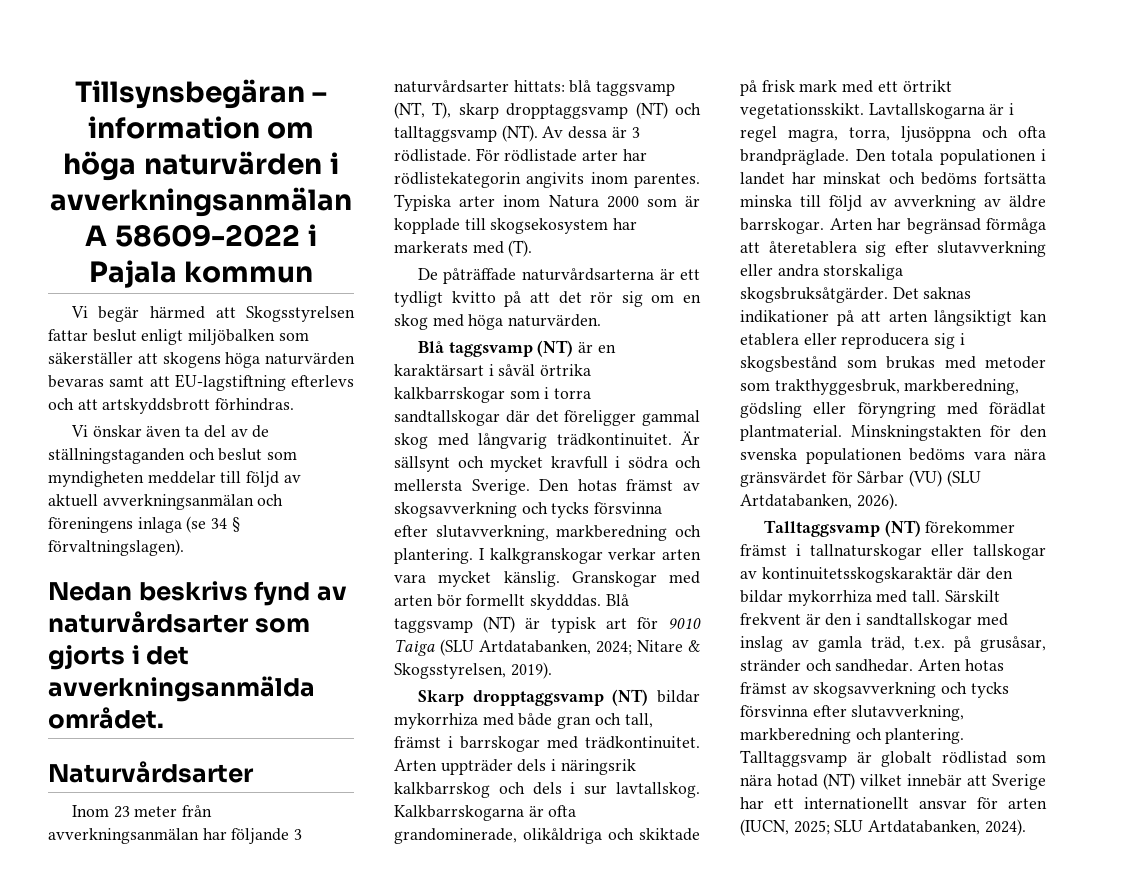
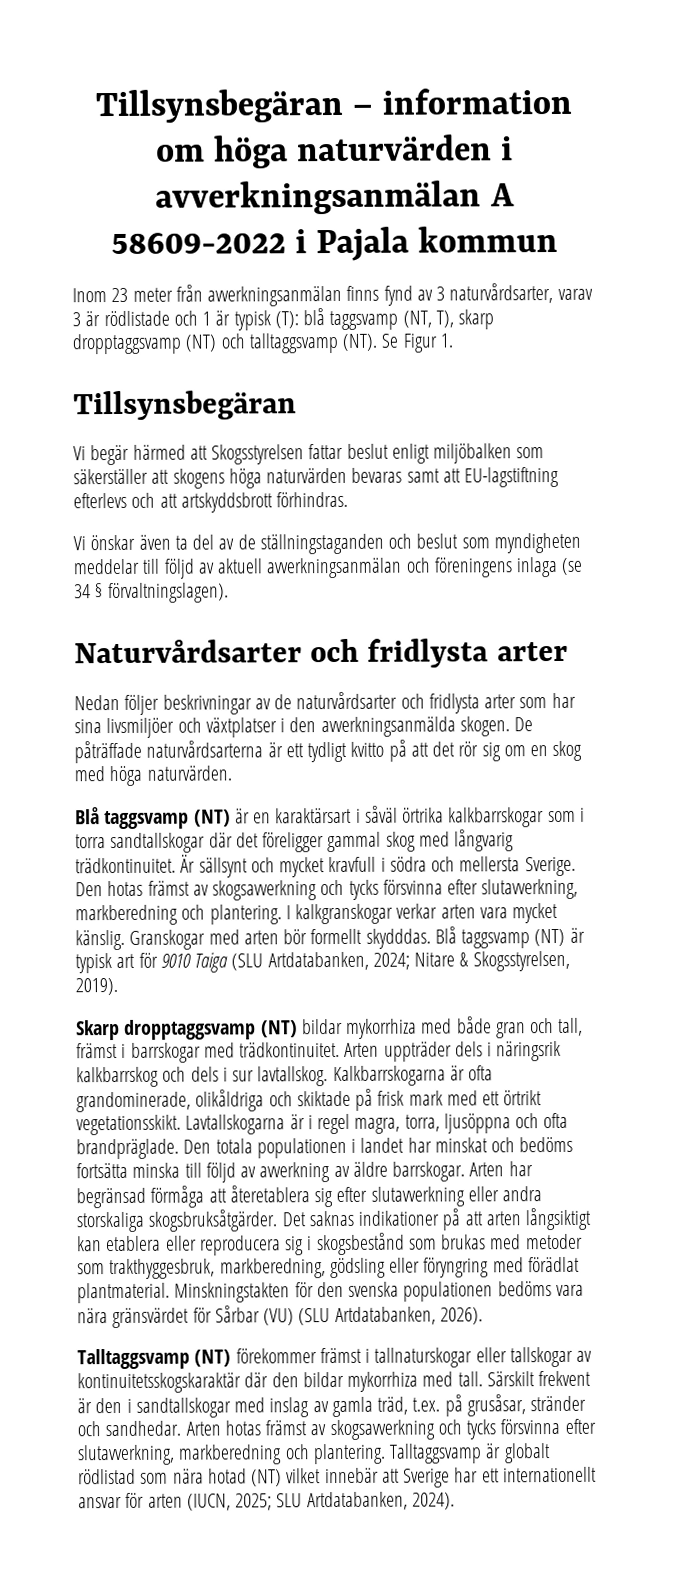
+ Inom 23 meter från avverkningsanmälan finns fynd av 3 naturvårdsarter, varav 3 är rödlistade och 1 är typisk (T): blå taggsvamp (NT, T), skarp dropptaggsvamp (NT) och talltaggsvamp (NT). Se Figur 1.
+ Tillsynsbegäran
- Nedan beskrivs fynd av naturvårdsarter som gjorts i det avverkningsanmälda området.
- Naturvårdsarter
- Inom 23 meter från avverkningsanmälan har följande 3 naturvårdsarter hittats: blå taggsvamp (NT, T), skarp dropptaggsvamp (NT) och talltaggsvamp (NT). Av dessa är 3 rödlistade. För rödlistade arter har rödlistekategorin angivits inom parentes. Typiska arter inom Natura 2000 som är kopplade till skogsekosystem har markerats med (T).
- De påträffade naturvårdsarterna är ett tydligt kvitto på att det rör sig om en skog med höga naturvärden.
+ Naturvårdsarter och fridlysta arter
+ Nedan följer beskrivningar av de naturvårdsarter och fridlysta arter som har sina livsmiljöer och växtplatser i den avverkningsanmälda skogen. De påträffade naturvårdsarterna är ett tydligt kvitto på att det rör sig om en skog med höga naturvärden.

